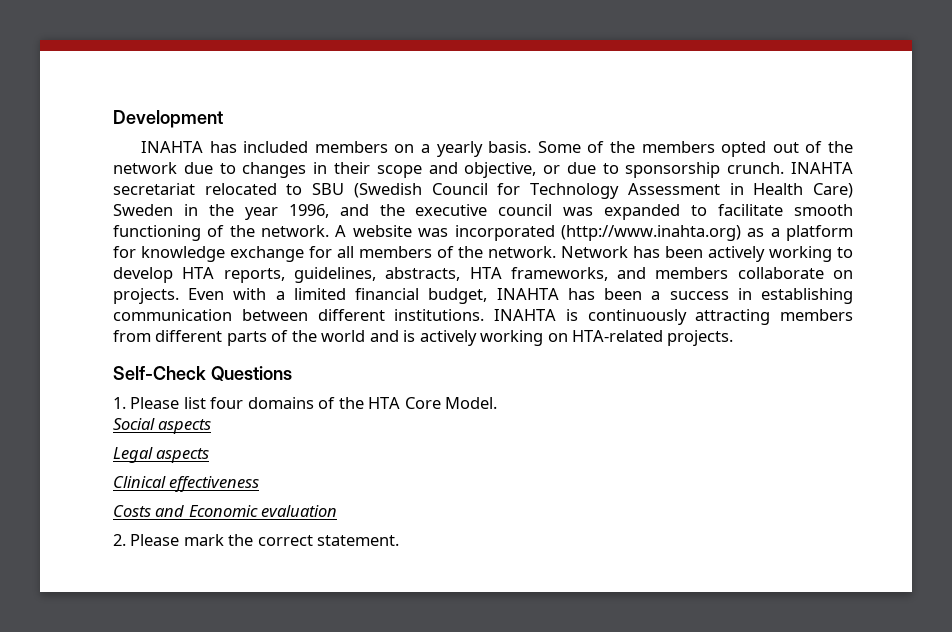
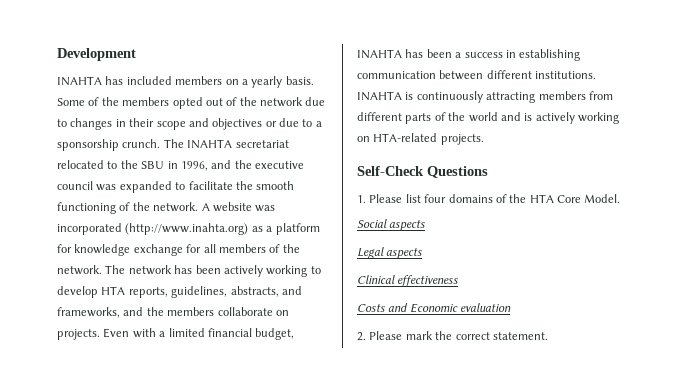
- Some of the members opted out of the network due to changes in their scope and objective, or due to sponsorship crunch.
+ Some of the members opted out of the network due to changes in their scope and objectives or due to a sponsorship crunch.
- INAHTA secretariat relocated to SBU (Swedish Council for Technology Assessment in Health Care) Sweden in the year 1996, and the executive council was expanded to facilitate smooth functioning of the network.
+ The INAHTA secretariat relocated to the SBU in 1996, and the executive council was expanded to facilitate the smooth functioning of the network.
- Network has been actively working to develop HTA reports, guidelines, abstracts, HTA frameworks, and members collaborate on projects.
+ The network has been actively working to develop HTA reports, guidelines, abstracts, and frameworks, and the members collaborate on projects.

